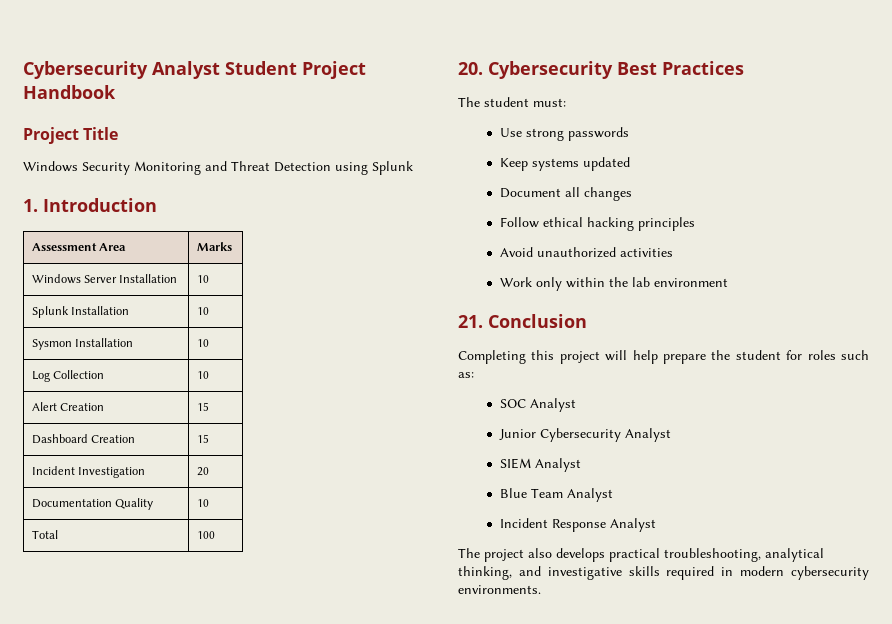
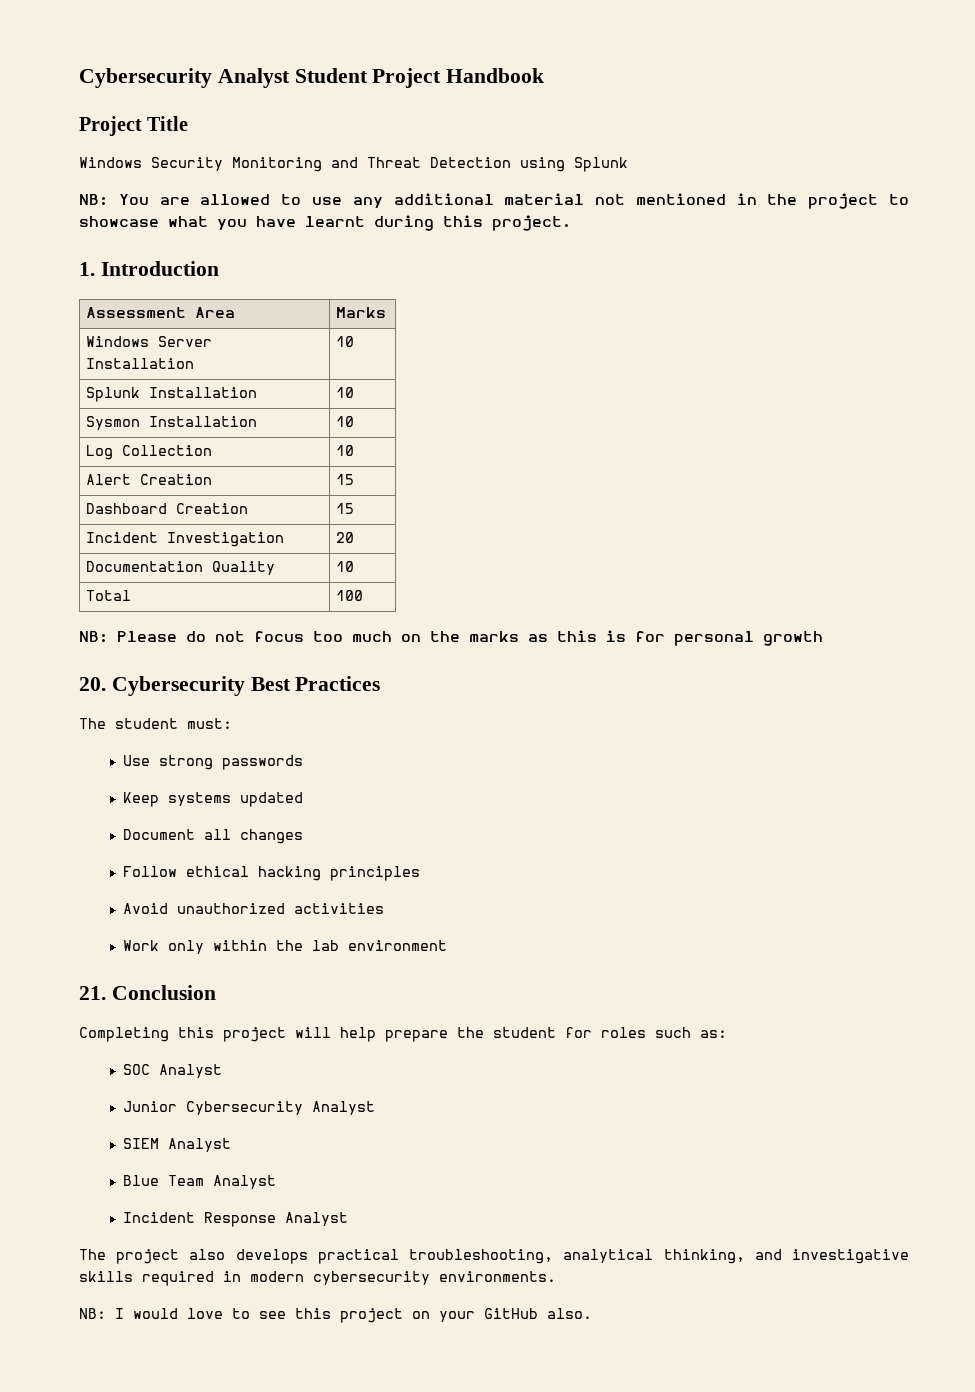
+ NB: You are allowed to use any additional material not mentioned in the project to showcase what you have learnt during this project.
+ NB: Please do not focus too much on the marks as this is for personal growth
+ NB: I would love to see this project on your GitHub also.

